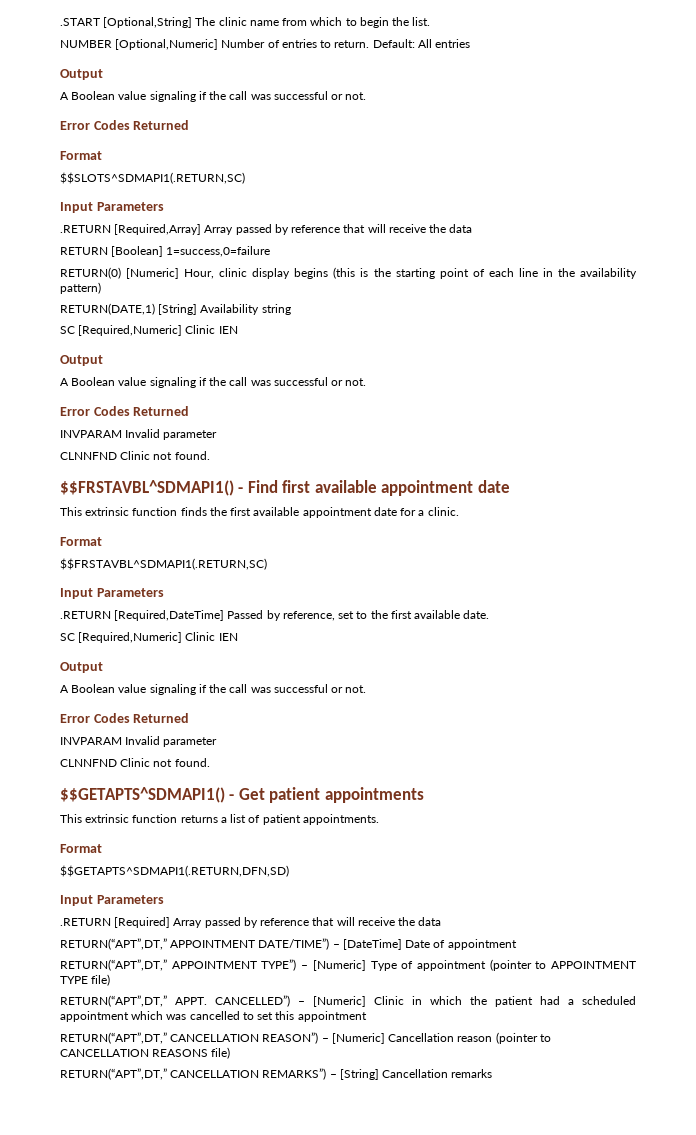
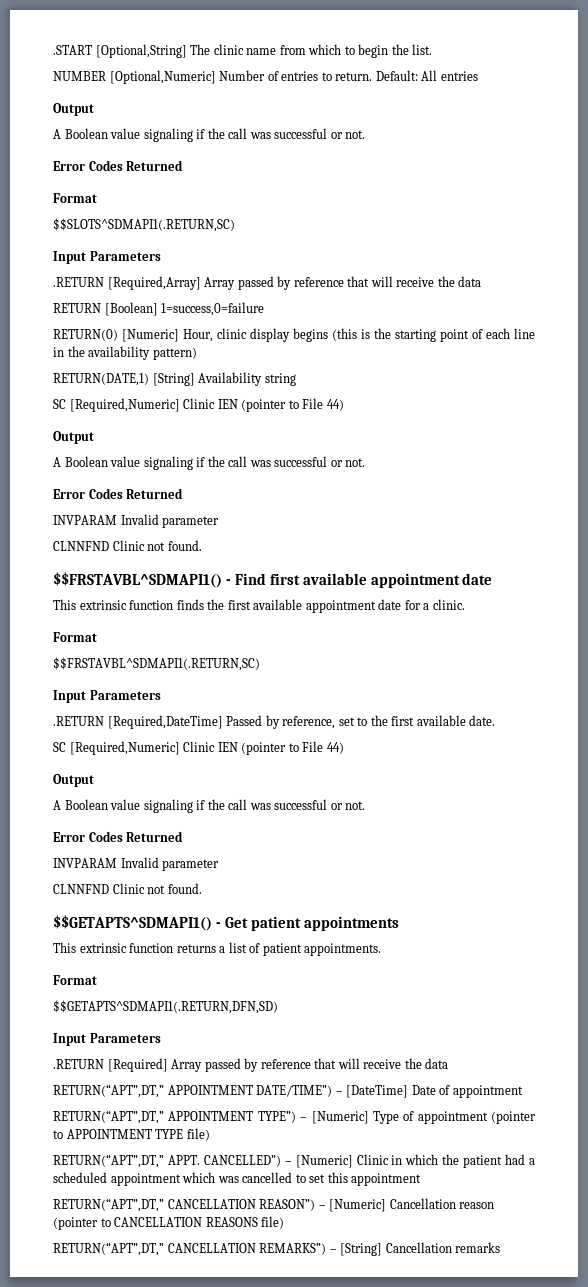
  RETURN(DATE,1) [String] Availability string
- SC [Required,Numeric] Clinic IEN
+ SC [Required,Numeric] Clinic IEN (pointer to File 44)
  .RETURN [Required,DateTime] Passed by reference, set to the first available date.
- SC [Required,Numeric] Clinic IEN
+ SC [Required,Numeric] Clinic IEN (pointer to File 44)

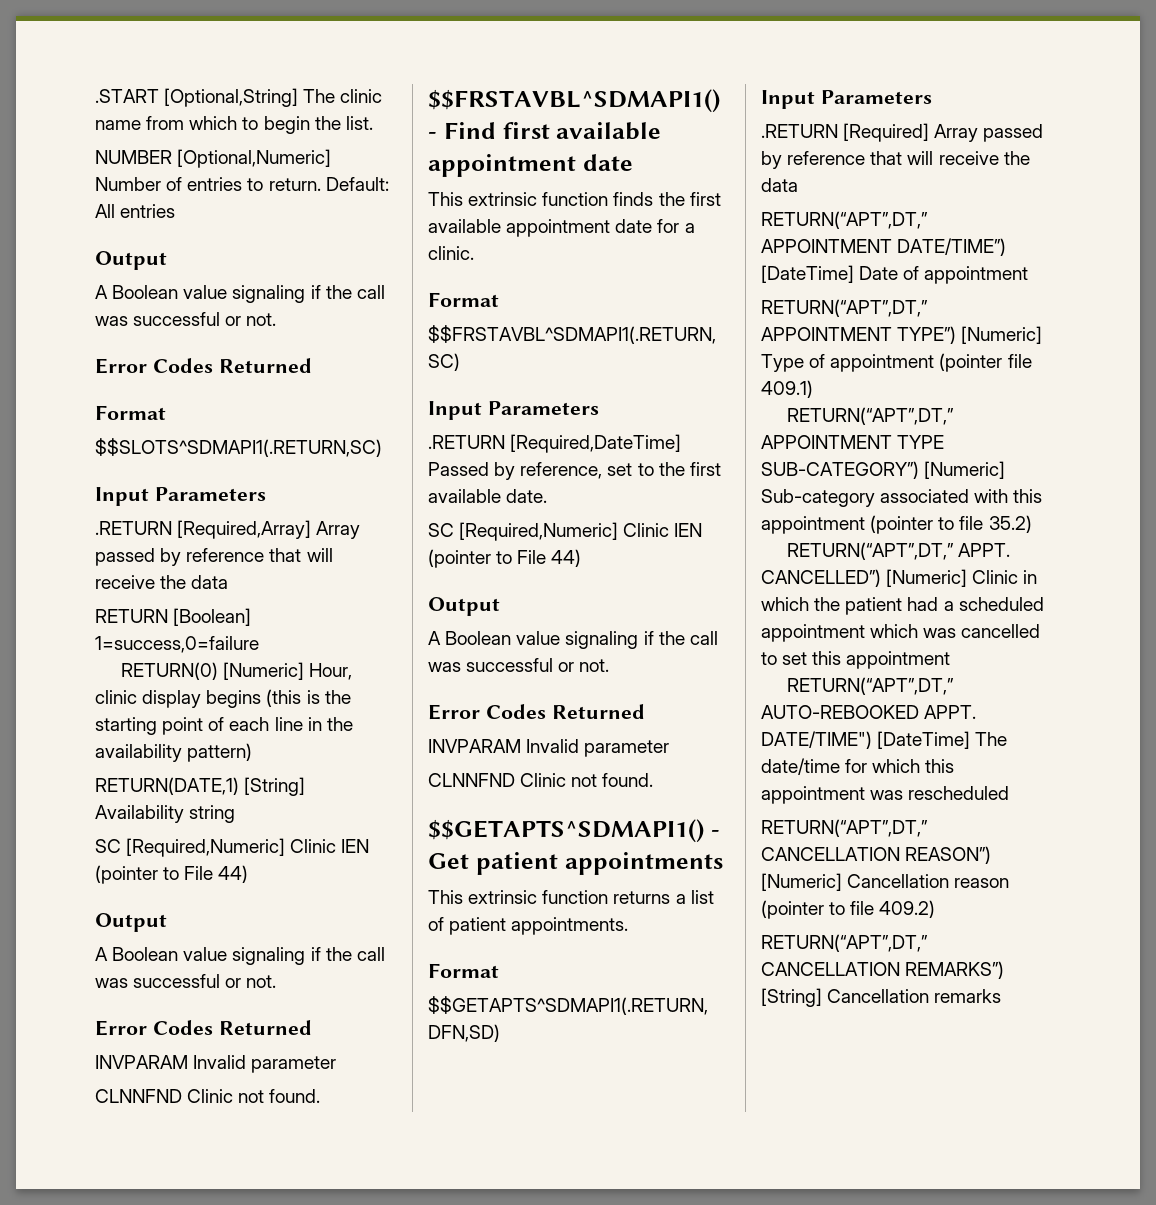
- RETURN(“APT”,DT,” APPOINTMENT DATE/TIME”) – [DateTime] Date of appointment
+ RETURN(“APT”,DT,” APPOINTMENT DATE/TIME”) [DateTime] Date of appointment
- RETURN(“APT”,DT,” APPOINTMENT TYPE”) – [Numeric] Type of appointment (pointer to APPOINTMENT TYPE file)
+ RETURN(“APT”,DT,” APPOINTMENT TYPE”) [Numeric] Type of appointment (pointer file 409.1)
+ RETURN(“APT”,DT,” APPOINTMENT TYPE SUB-CATEGORY”) [Numeric] Sub-category associated with this appointment (pointer to file 35.2)
- CANCELLED”) – [Numeric] Clinic in which the patient had a scheduled appointment which was cancelled to set this appointment
+ CANCELLED”) [Numeric] Clinic in which the patient had a scheduled appointment which was cancelled to set this appointment
+ RETURN(“APT”,DT,” AUTO-REBOOKED APPT. DATE/TIME") [DateTime] The date/time for which this appointment was rescheduled
- RETURN(“APT”,DT,” CANCELLATION REASON”) – [Numeric] Cancellation reason (pointer to CANCELLATION REASONS file)
+ RETURN(“APT”,DT,” CANCELLATION REASON”) [Numeric] Cancellation reason (pointer to file 409.2)
- RETURN(“APT”,DT,” CANCELLATION REMARKS”) – [String] Cancellation remarks
+ RETURN(“APT”,DT,” CANCELLATION REMARKS”) [String] Cancellation remarks

